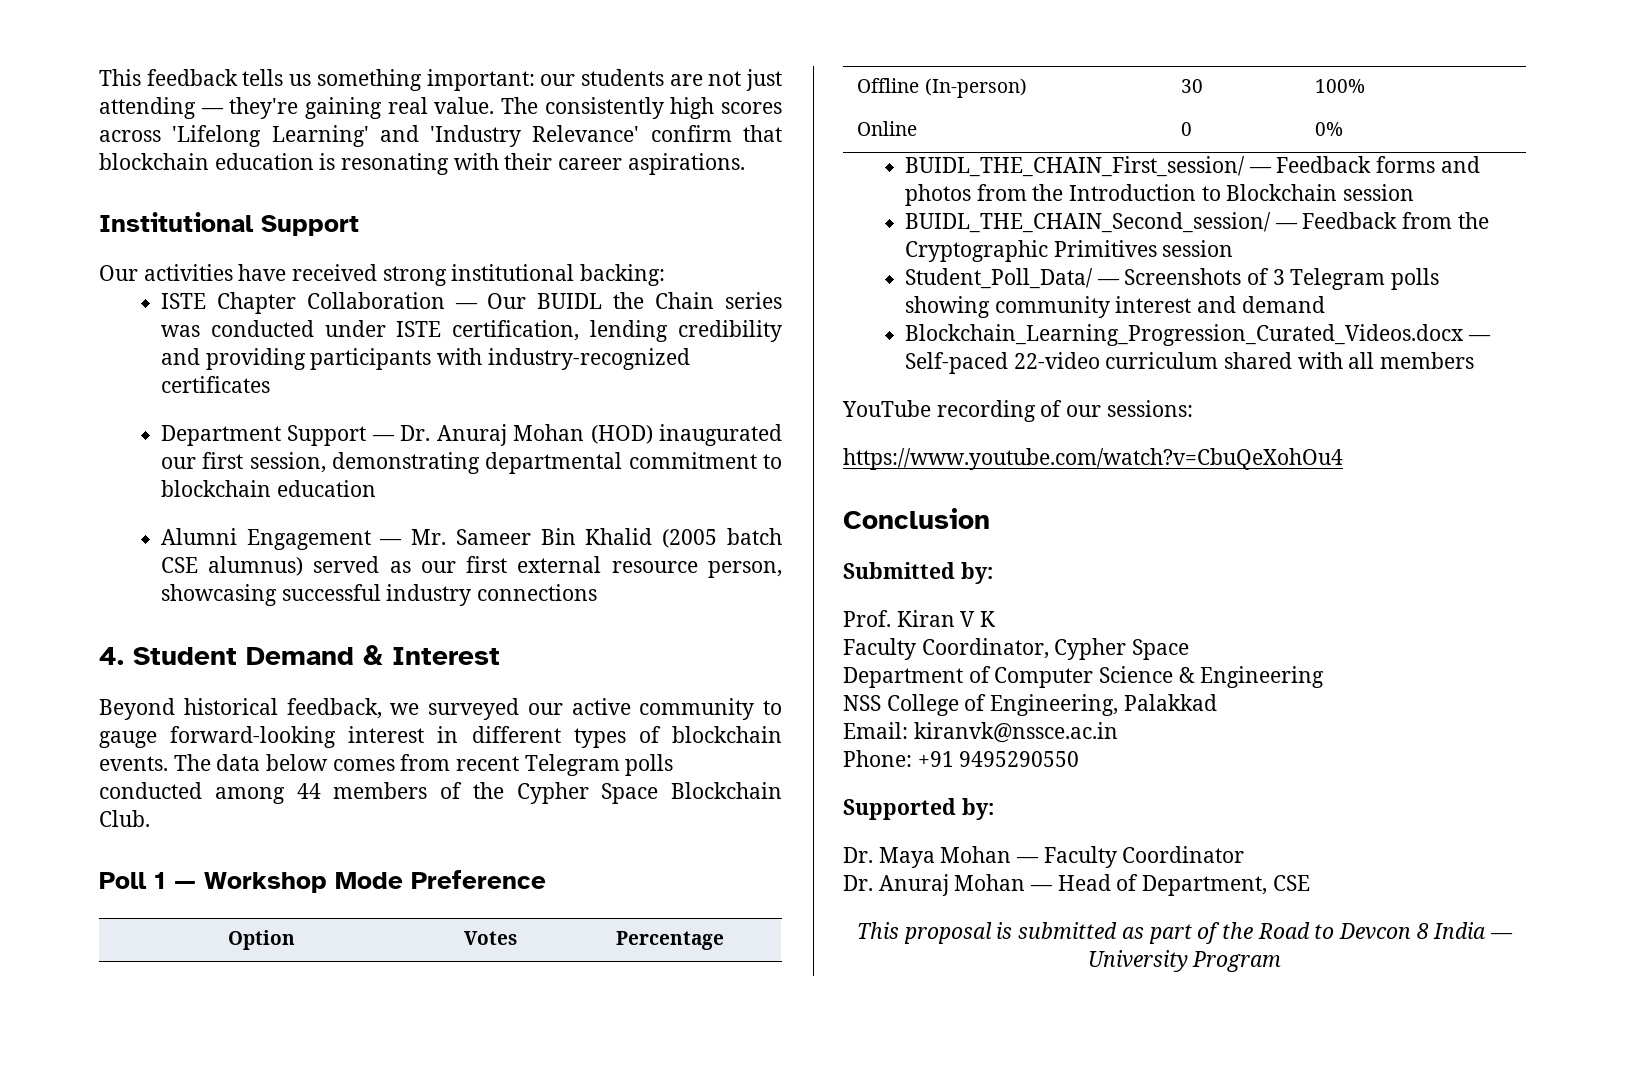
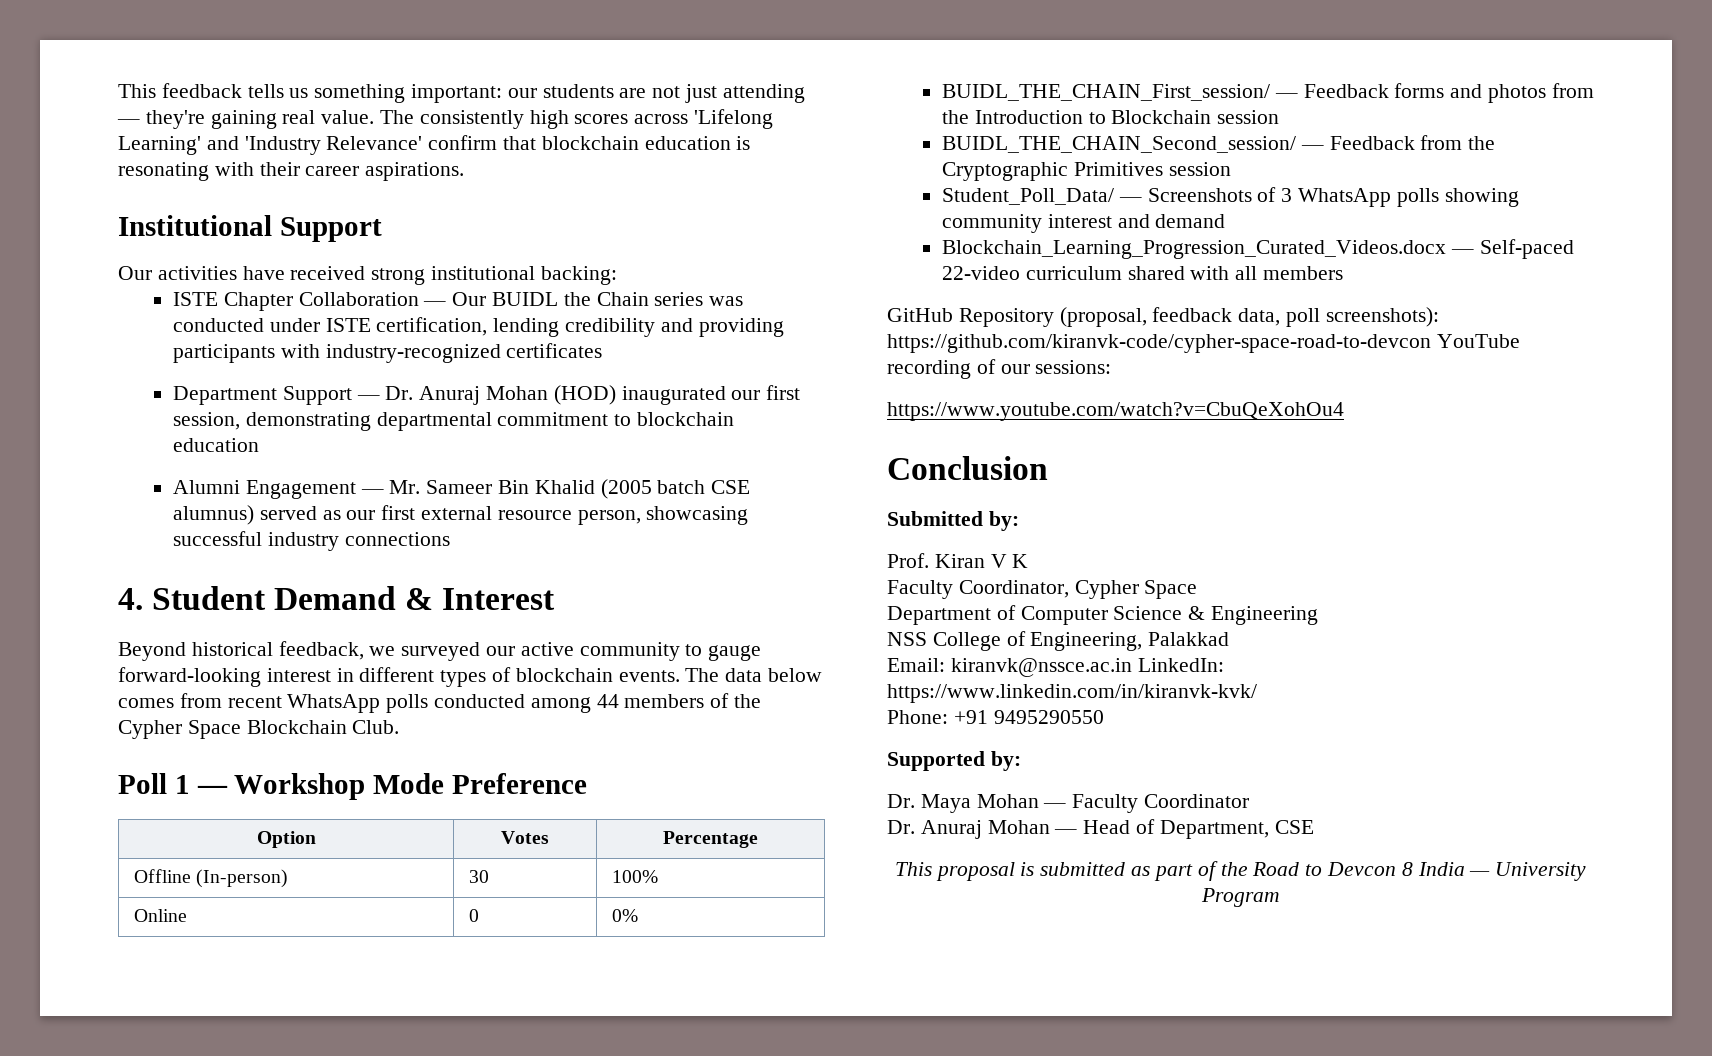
- The data below comes from recent Telegram polls conducted among 44 members of the Cypher Space Blockchain Club.
+ The data below comes from recent WhatsApp polls conducted among 44 members of the Cypher Space Blockchain Club.
- Student_Poll_Data/ — Screenshots of 3 Telegram polls showing community interest and demand
+ Student_Poll_Data/ — Screenshots of 3 WhatsApp polls showing community interest and demand
- YouTube recording of our sessions:
+ GitHub Repository (proposal, feedback data, poll screenshots): https://github.com/kiranvk-code/cypher-space-road-to-devcon YouTube recording of our sessions:
- Email: kiranvk@nssce.ac.in
+ Email: kiranvk@nssce.ac.in LinkedIn: https://www.linkedin.com/in/kiranvk-kvk/

